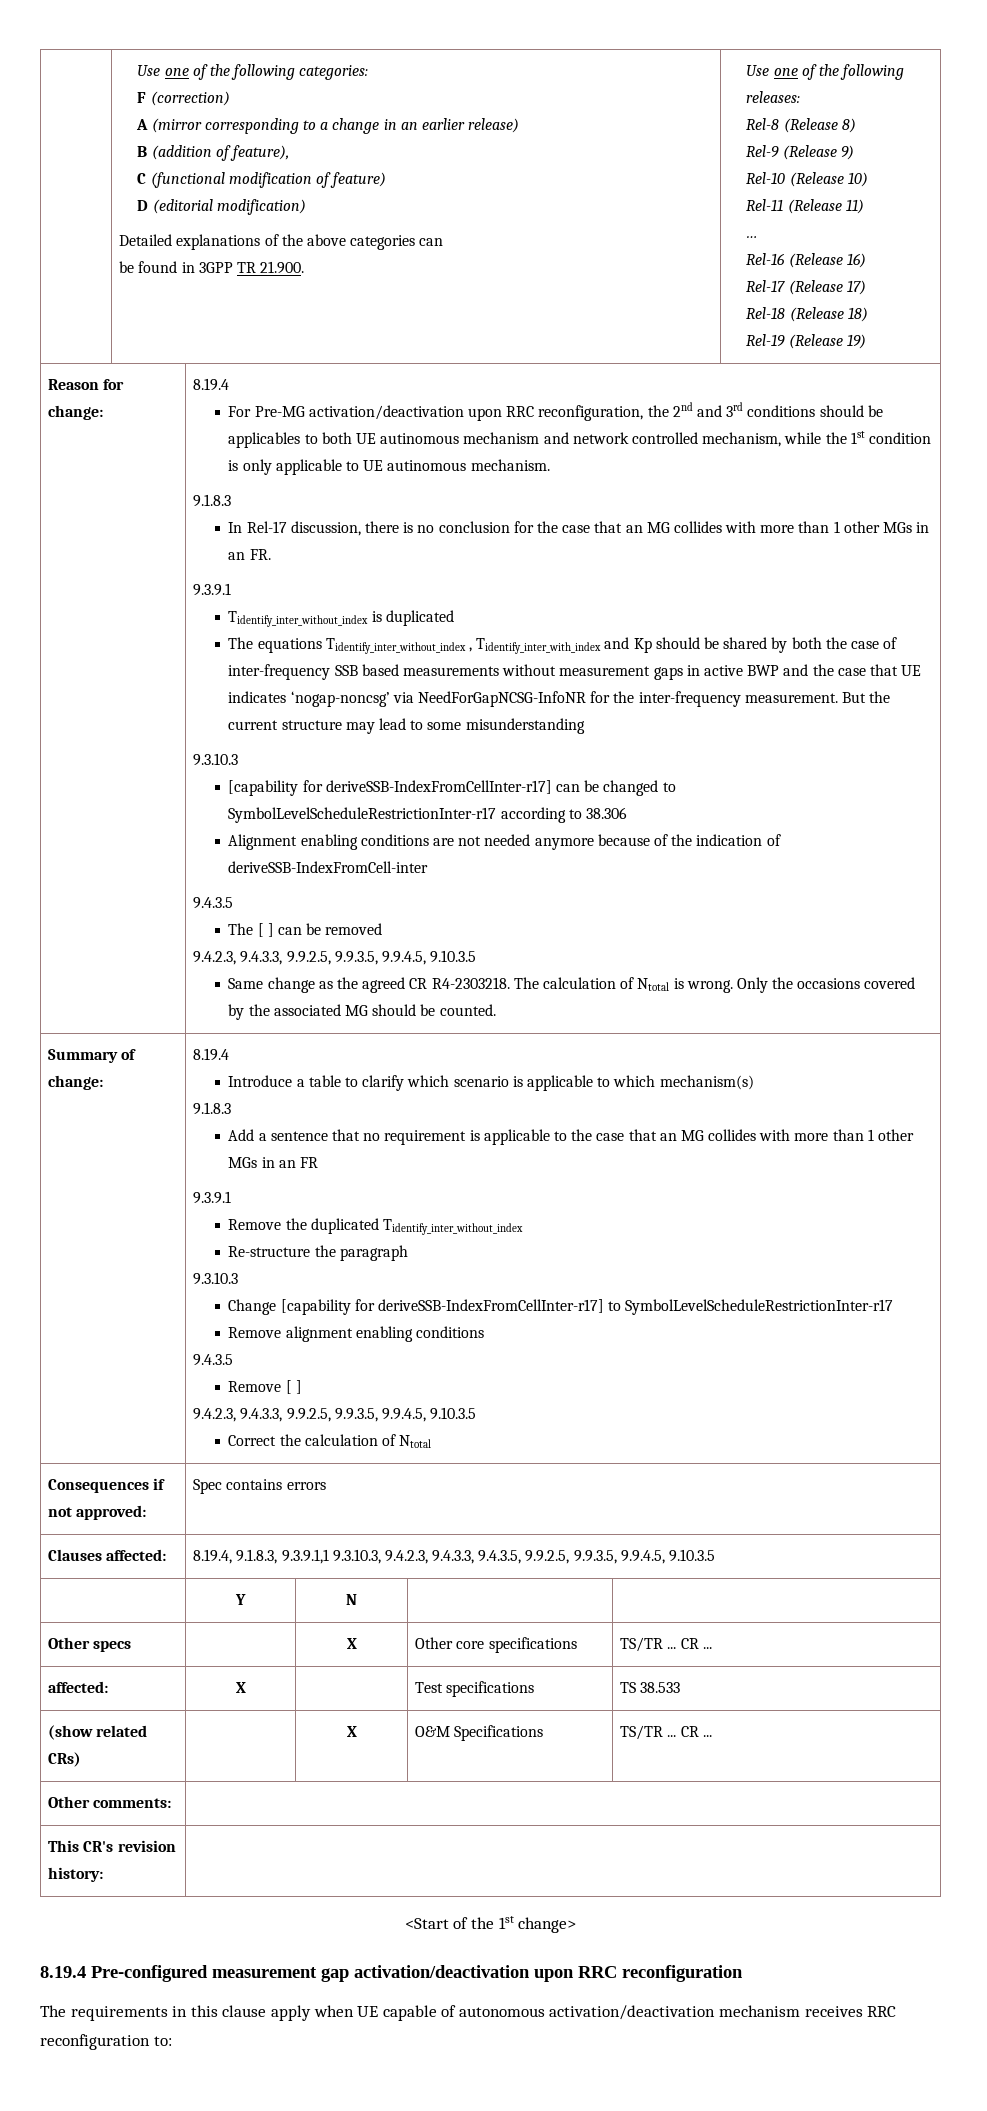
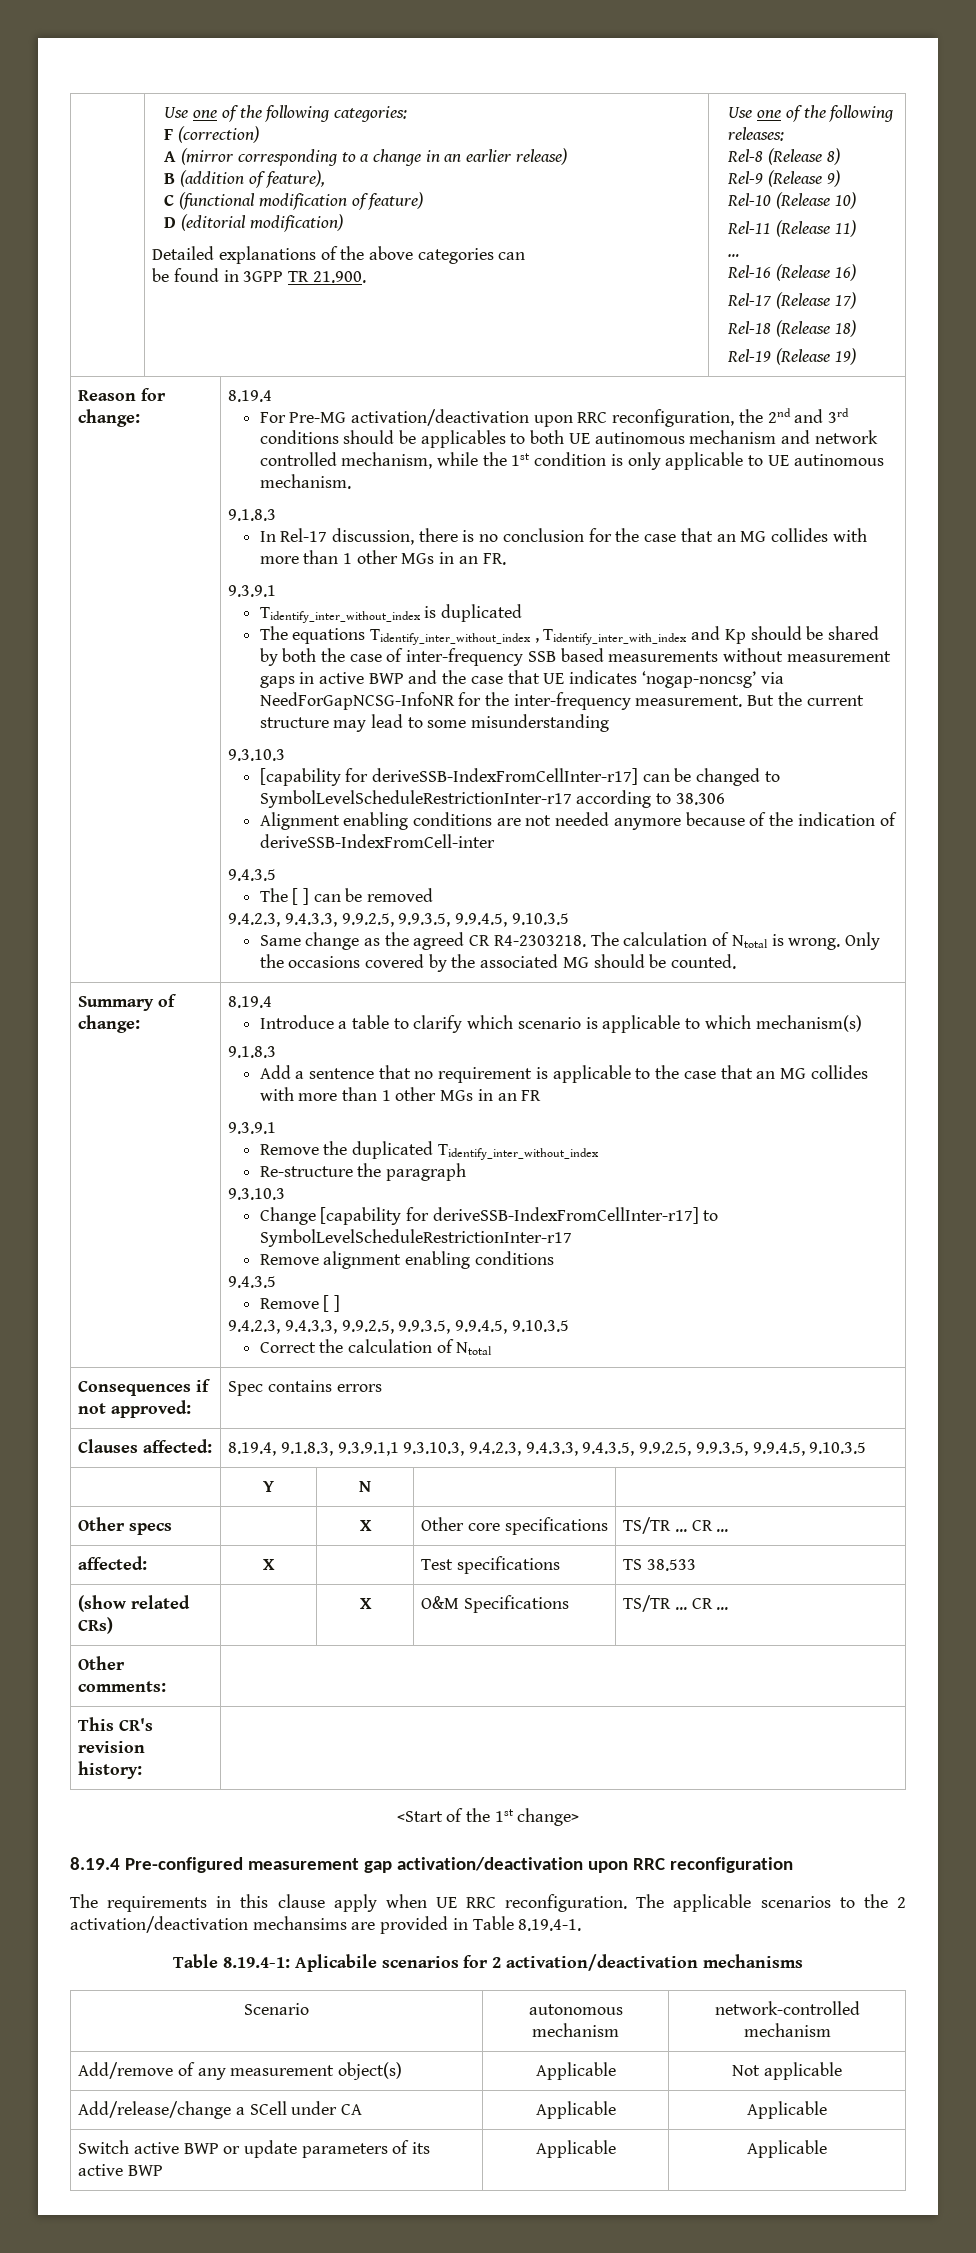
- The requirements in this clause apply when UE capable of autonomous activation/deactivation mechanism receives RRC reconfiguration to:
+ The requirements in this clause apply when UE RRC reconfiguration. The applicable scenarios to the 2 activation/deactivation mechansims are provided in Table 8.19.4-1.
+ Table 8.19.4-1: Aplicabile scenarios for 2 activation/deactivation mechanisms
+ Scenario | autonomous mechanism | network-controlled mechanism
+ Add/remove of any measurement object(s) | Applicable | Not applicable
+ Add/release/change a SCell under CA | Applicable | Applicable
+ Switch active BWP or update parameters of its active BWP | Applicable | Applicable

